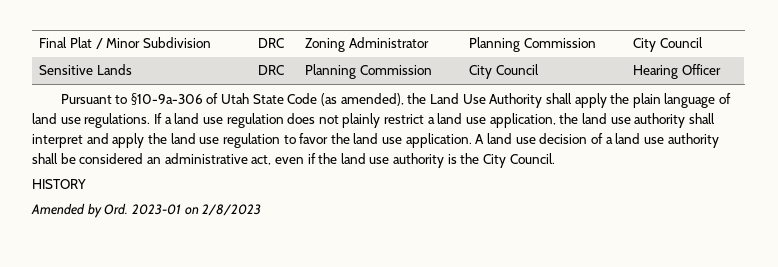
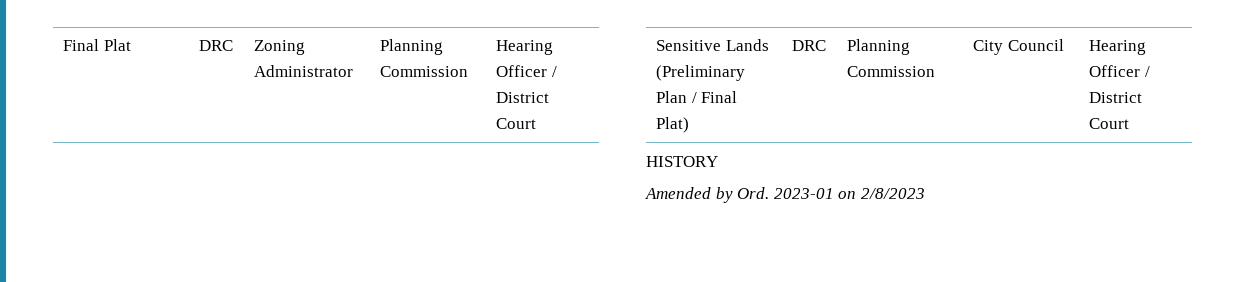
- Final Plat / Minor Subdivision | DRC | Zoning Administrator | Planning Commission | City Council
- Sensitive Lands | DRC | Planning Commission | City Council | Hearing Officer
- Pursuant to §10-9a-306 of Utah State Code (as amended), the Land Use Authority shall apply the plain language of land use regulations. If a land use regulation does not plainly restrict a land use application, the land use authority shall interpret and apply the land use regulation to favor the land use application. A land use decision of a land use authority shall be considered an administrative act, even if the land use authority is the City Council.
+ Final Plat | DRC | Zoning Administrator | Planning Commission | Hearing Officer / District Court
+ Sensitive Lands (Preliminary Plan / Final Plat) | DRC | Planning Commission | City Council | Hearing Officer / District Court

